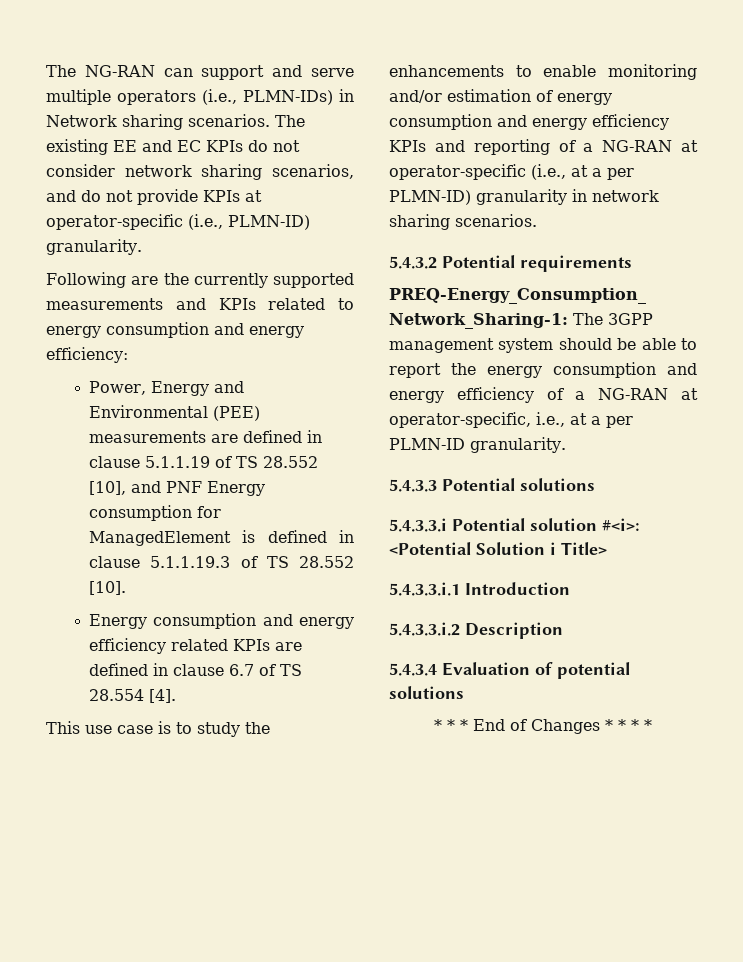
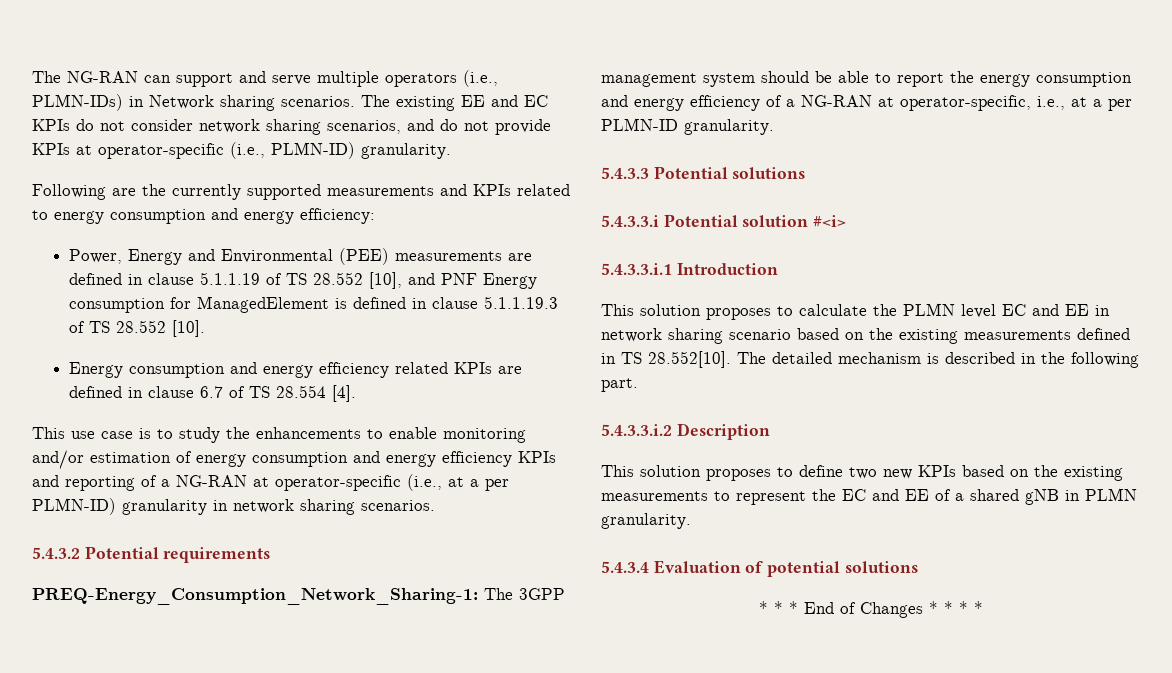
- 5.4.3.3.i Potential solution #<i>: <Potential Solution i Title>
+ 5.4.3.3.i Potential solution #<i>
  5.4.3.3.i.1 Introduction
+ This solution proposes to calculate the PLMN level EC and EE in network sharing scenario based on the existing measurements defined in TS 28.552[10]. The detailed mechanism is described in the following part.
  5.4.3.3.i.2 Description
+ This solution proposes to define two new KPIs based on the existing measurements to represent the EC and EE of a shared gNB in PLMN granularity.

